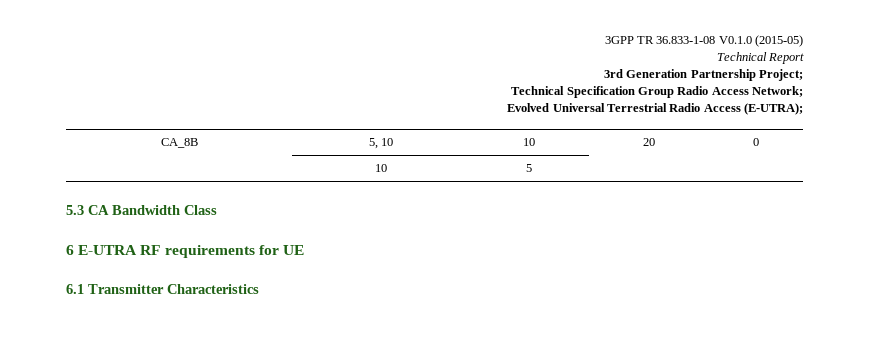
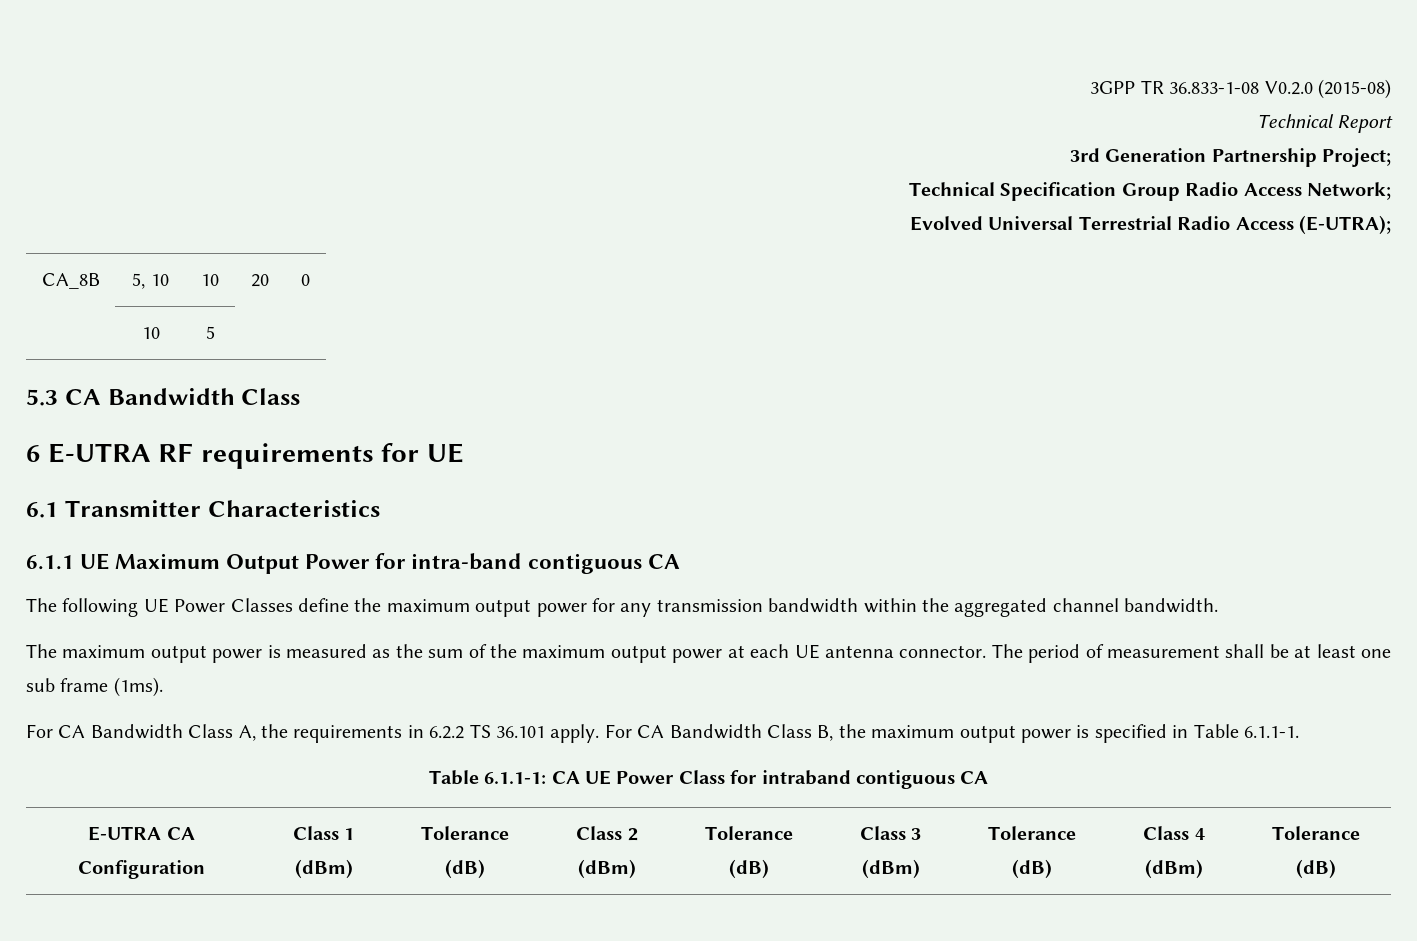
- 3GPP TR 36.833-1-08 V0.1.0 (2015-05)
+ 3GPP TR 36.833-1-08 V0.2.0 (2015-08)
+ 6.1.1 UE Maximum Output Power for intra-band contiguous CA
+ The following UE Power Classes define the maximum output power for any transmission bandwidth within the aggregated channel bandwidth.
+ The maximum output power is measured as the sum of the maximum output power at each UE antenna connector. The period of measurement shall be at least one sub frame (1ms).
+ For CA Bandwidth Class A, the requirements in 6.2.2 TS 36.101 apply. For CA Bandwidth Class B, the maximum output power is specified in Table 6.1.1-1.
+ Table 6.1.1-1: CA UE Power Class for intraband contiguous CA
+ E-UTRA CA Configuration | Class 1 (dBm) | Tolerance (dB) | Class 2 (dBm) | Tolerance (dB) | Class 3 (dBm) | Tolerance (dB) | Class 4 (dBm) | Tolerance (dB)

